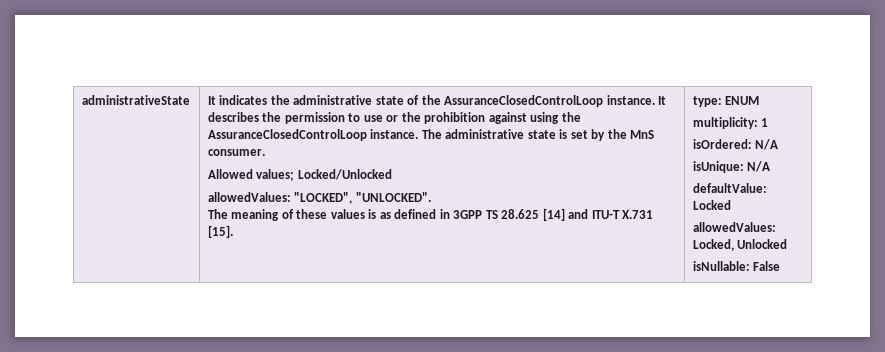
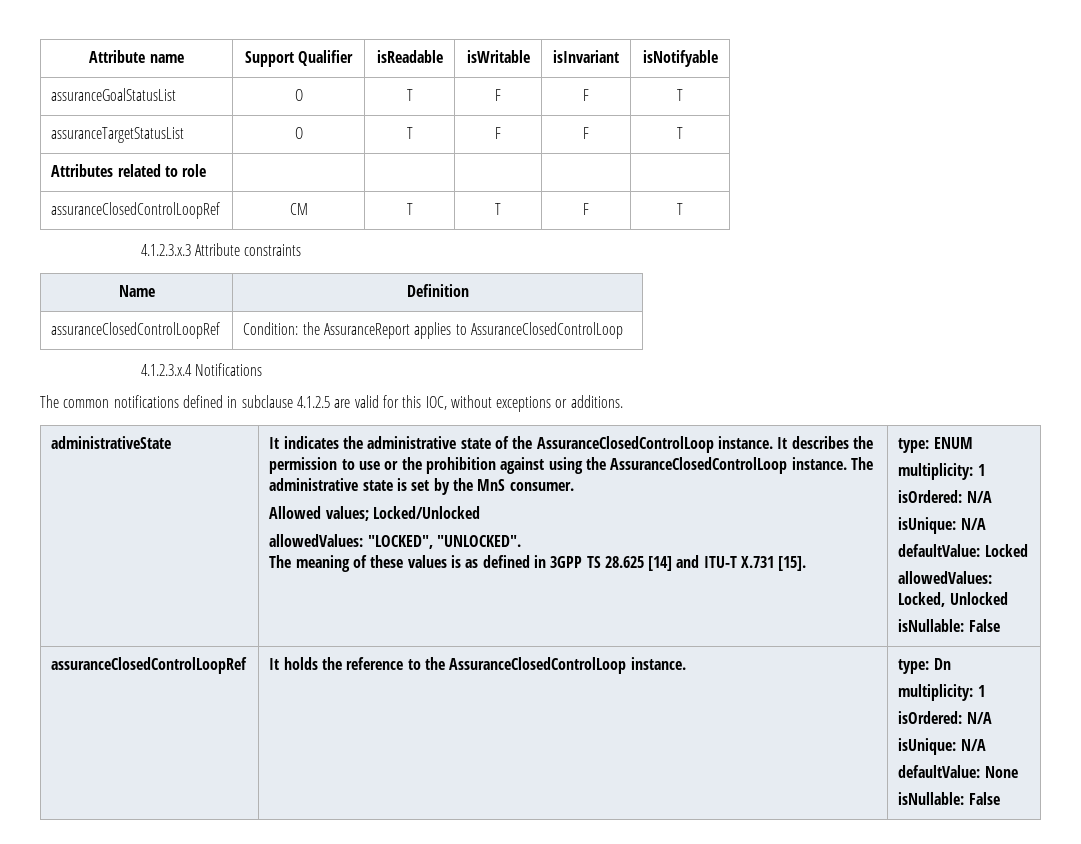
+ Attribute name | Support Qualifier | isReadable | isWritable | isInvariant | isNotifyable
+ assuranceGoalStatusList | O | T | F | F | T
+ assuranceTargetStatusList | O | T | F | F | T
+ Attributes related to role | | | | |
+ assuranceClosedControlLoopRef | CM | T | T | F | T
+ 4.1.2.3.x.3 Attribute constraints
+ Name | Definition
+ assuranceClosedControlLoopRef | Condition: the AssuranceReport applies to AssuranceClosedControlLoop
+ 4.1.2.3.x.4 Notifications
+ The common notifications defined in subclause 4.1.2.5 are valid for this IOC, without exceptions or additions.
+ assuranceClosedControlLoopRef | It holds the reference to the AssuranceClosedControlLoop instance. | type: Dn
+ multiplicity: 1
+ isOrdered: N/A
+ isUnique: N/A
+ defaultValue: None
+ isNullable: False

